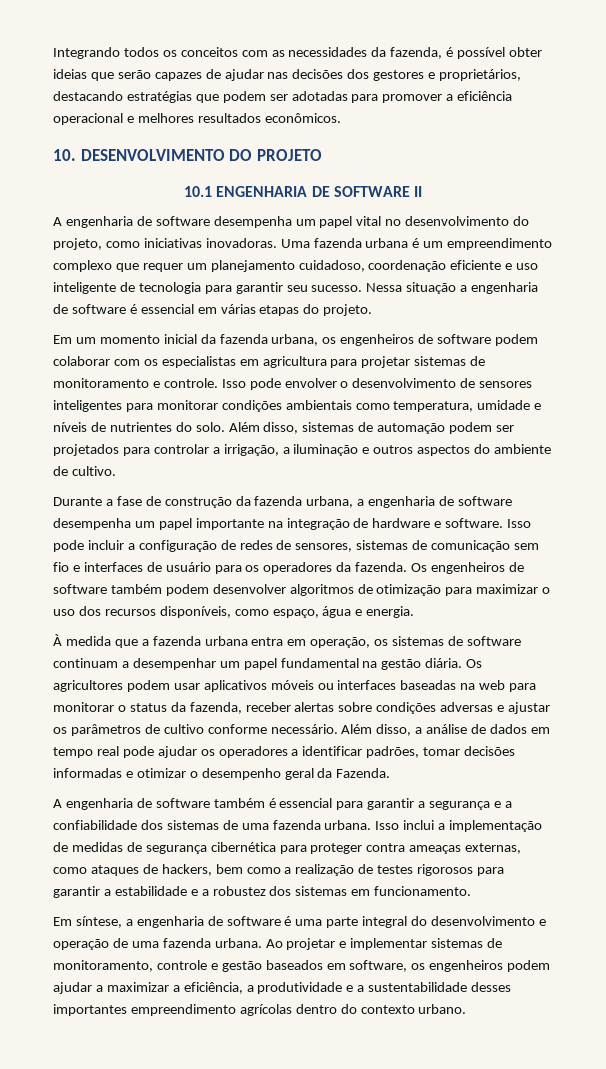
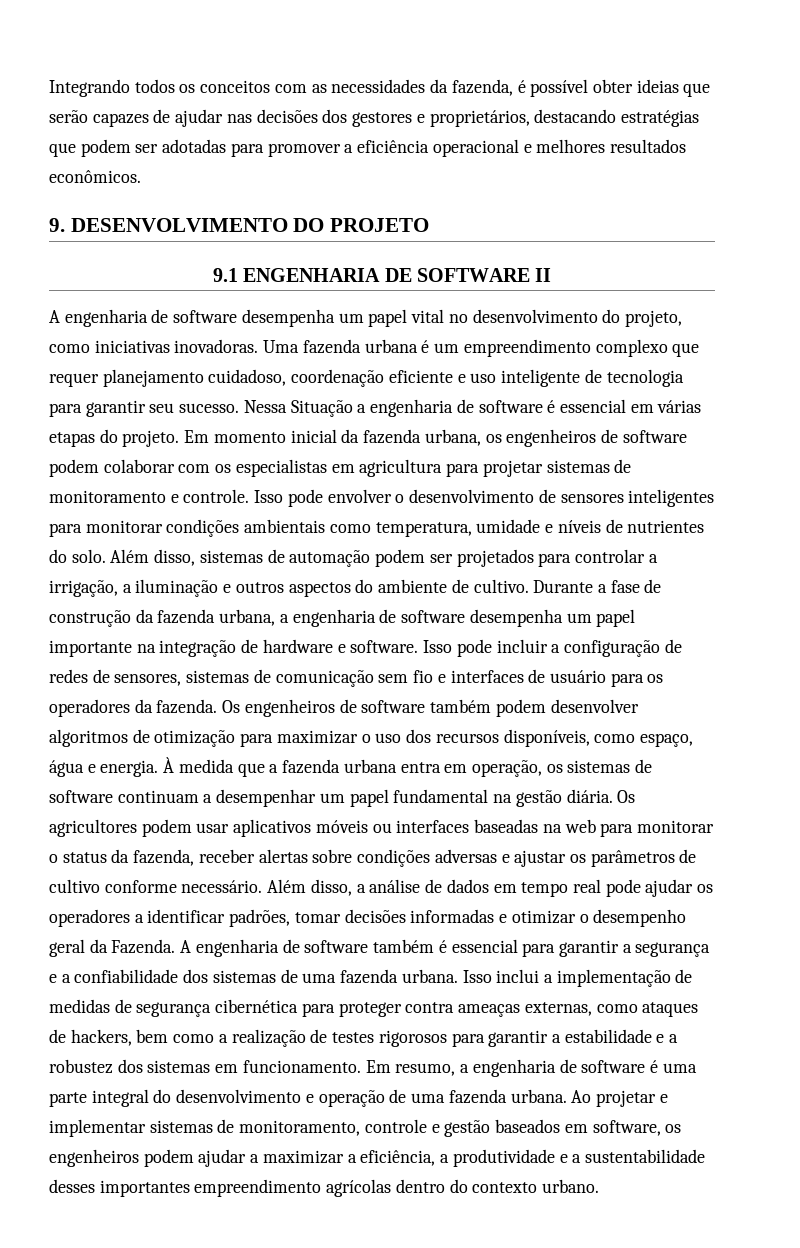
- 10. DESENVOLVIMENTO DO PROJETO
+ 9. DESENVOLVIMENTO DO PROJETO
- 10.1 ENGENHARIA DE SOFTWARE II
+ 9.1 ENGENHARIA DE SOFTWARE II
- Uma fazenda urbana é um empreendimento complexo que requer um planejamento cuidadoso, coordenação eficiente e uso inteligente de tecnologia para garantir seu sucesso.
+ Uma fazenda urbana é um empreendimento complexo que requer planejamento cuidadoso, coordenação eficiente e uso inteligente de tecnologia para garantir seu sucesso.
- Nessa situação a engenharia de software é essencial em várias etapas do projeto.
- Em um momento inicial da fazenda urbana, os engenheiros de software podem colaborar com os especialistas em agricultura para projetar sistemas de monitoramento e controle.
+ Nessa Situação a engenharia de software é essencial em várias etapas do projeto. Em momento inicial da fazenda urbana, os engenheiros de software podem colaborar com os especialistas em agricultura para projetar sistemas de monitoramento e controle.
- Além disso, sistemas de automação podem ser projetados para controlar a irrigação, a iluminação e outros aspectos do ambiente de cultivo.
- Durante a fase de construção da fazenda urbana, a engenharia de software desempenha um papel importante na integração de hardware e software.
+ Além disso, sistemas de automação podem ser projetados para controlar a irrigação, a iluminação e outros aspectos do ambiente de cultivo. Durante a fase de construção da fazenda urbana, a engenharia de software desempenha um papel importante na integração de hardware e software.
- Os engenheiros de software também podem desenvolver algoritmos de otimização para maximizar o uso dos recursos disponíveis, como espaço, água e energia.
- À medida que a fazenda urbana entra em operação, os sistemas de software continuam a desempenhar um papel fundamental na gestão diária.
+ Os engenheiros de software também podem desenvolver algoritmos de otimização para maximizar o uso dos recursos disponíveis, como espaço, água e energia. À medida que a fazenda urbana entra em operação, os sistemas de software continuam a desempenhar um papel fundamental na gestão diária.
- Além disso, a análise de dados em tempo real pode ajudar os operadores a identificar padrões, tomar decisões informadas e otimizar o desempenho geral da Fazenda.
- A engenharia de software também é essencial para garantir a segurança e a confiabilidade dos sistemas de uma fazenda urbana.
+ Além disso, a análise de dados em tempo real pode ajudar os operadores a identificar padrões, tomar decisões informadas e otimizar o desempenho geral da Fazenda. A engenharia de software também é essencial para garantir a segurança e a confiabilidade dos sistemas de uma fazenda urbana.
- Isso inclui a implementação de medidas de segurança cibernética para proteger contra ameaças externas, como ataques de hackers, bem como a realização de testes rigorosos para garantir a estabilidade e a robustez dos sistemas em funcionamento.
- Em síntese, a engenharia de software é uma parte integral do desenvolvimento e operação de uma fazenda urbana.
+ Isso inclui a implementação de medidas de segurança cibernética para proteger contra ameaças externas, como ataques de hackers, bem como a realização de testes rigorosos para garantir a estabilidade e a robustez dos sistemas em funcionamento. Em resumo, a engenharia de software é uma parte integral do desenvolvimento e operação de uma fazenda urbana.

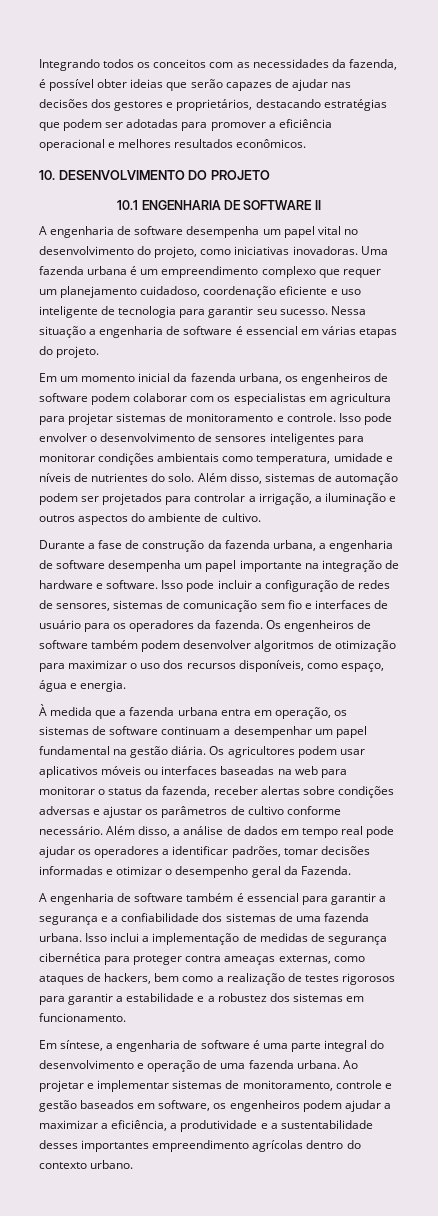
- 9. DESENVOLVIMENTO DO PROJETO
+ 10. DESENVOLVIMENTO DO PROJETO
- 9.1 ENGENHARIA DE SOFTWARE II
+ 10.1 ENGENHARIA DE SOFTWARE II
- Uma fazenda urbana é um empreendimento complexo que requer planejamento cuidadoso, coordenação eficiente e uso inteligente de tecnologia para garantir seu sucesso.
+ Uma fazenda urbana é um empreendimento complexo que requer um planejamento cuidadoso, coordenação eficiente e uso inteligente de tecnologia para garantir seu sucesso.
- Nessa Situação a engenharia de software é essencial em várias etapas do projeto. Em momento inicial da fazenda urbana, os engenheiros de software podem colaborar com os especialistas em agricultura para projetar sistemas de monitoramento e controle.
+ Nessa situação a engenharia de software é essencial em várias etapas do projeto.
+ Em um momento inicial da fazenda urbana, os engenheiros de software podem colaborar com os especialistas em agricultura para projetar sistemas de monitoramento e controle.
- Além disso, sistemas de automação podem ser projetados para controlar a irrigação, a iluminação e outros aspectos do ambiente de cultivo. Durante a fase de construção da fazenda urbana, a engenharia de software desempenha um papel importante na integração de hardware e software.
+ Além disso, sistemas de automação podem ser projetados para controlar a irrigação, a iluminação e outros aspectos do ambiente de cultivo.
+ Durante a fase de construção da fazenda urbana, a engenharia de software desempenha um papel importante na integração de hardware e software.
- Os engenheiros de software também podem desenvolver algoritmos de otimização para maximizar o uso dos recursos disponíveis, como espaço, água e energia. À medida que a fazenda urbana entra em operação, os sistemas de software continuam a desempenhar um papel fundamental na gestão diária.
+ Os engenheiros de software também podem desenvolver algoritmos de otimização para maximizar o uso dos recursos disponíveis, como espaço, água e energia.
+ À medida que a fazenda urbana entra em operação, os sistemas de software continuam a desempenhar um papel fundamental na gestão diária.
- Além disso, a análise de dados em tempo real pode ajudar os operadores a identificar padrões, tomar decisões informadas e otimizar o desempenho geral da Fazenda. A engenharia de software também é essencial para garantir a segurança e a confiabilidade dos sistemas de uma fazenda urbana.
+ Além disso, a análise de dados em tempo real pode ajudar os operadores a identificar padrões, tomar decisões informadas e otimizar o desempenho geral da Fazenda.
+ A engenharia de software também é essencial para garantir a segurança e a confiabilidade dos sistemas de uma fazenda urbana.
- Isso inclui a implementação de medidas de segurança cibernética para proteger contra ameaças externas, como ataques de hackers, bem como a realização de testes rigorosos para garantir a estabilidade e a robustez dos sistemas em funcionamento. Em resumo, a engenharia de software é uma parte integral do desenvolvimento e operação de uma fazenda urbana.
+ Isso inclui a implementação de medidas de segurança cibernética para proteger contra ameaças externas, como ataques de hackers, bem como a realização de testes rigorosos para garantir a estabilidade e a robustez dos sistemas em funcionamento.
+ Em síntese, a engenharia de software é uma parte integral do desenvolvimento e operação de uma fazenda urbana.

